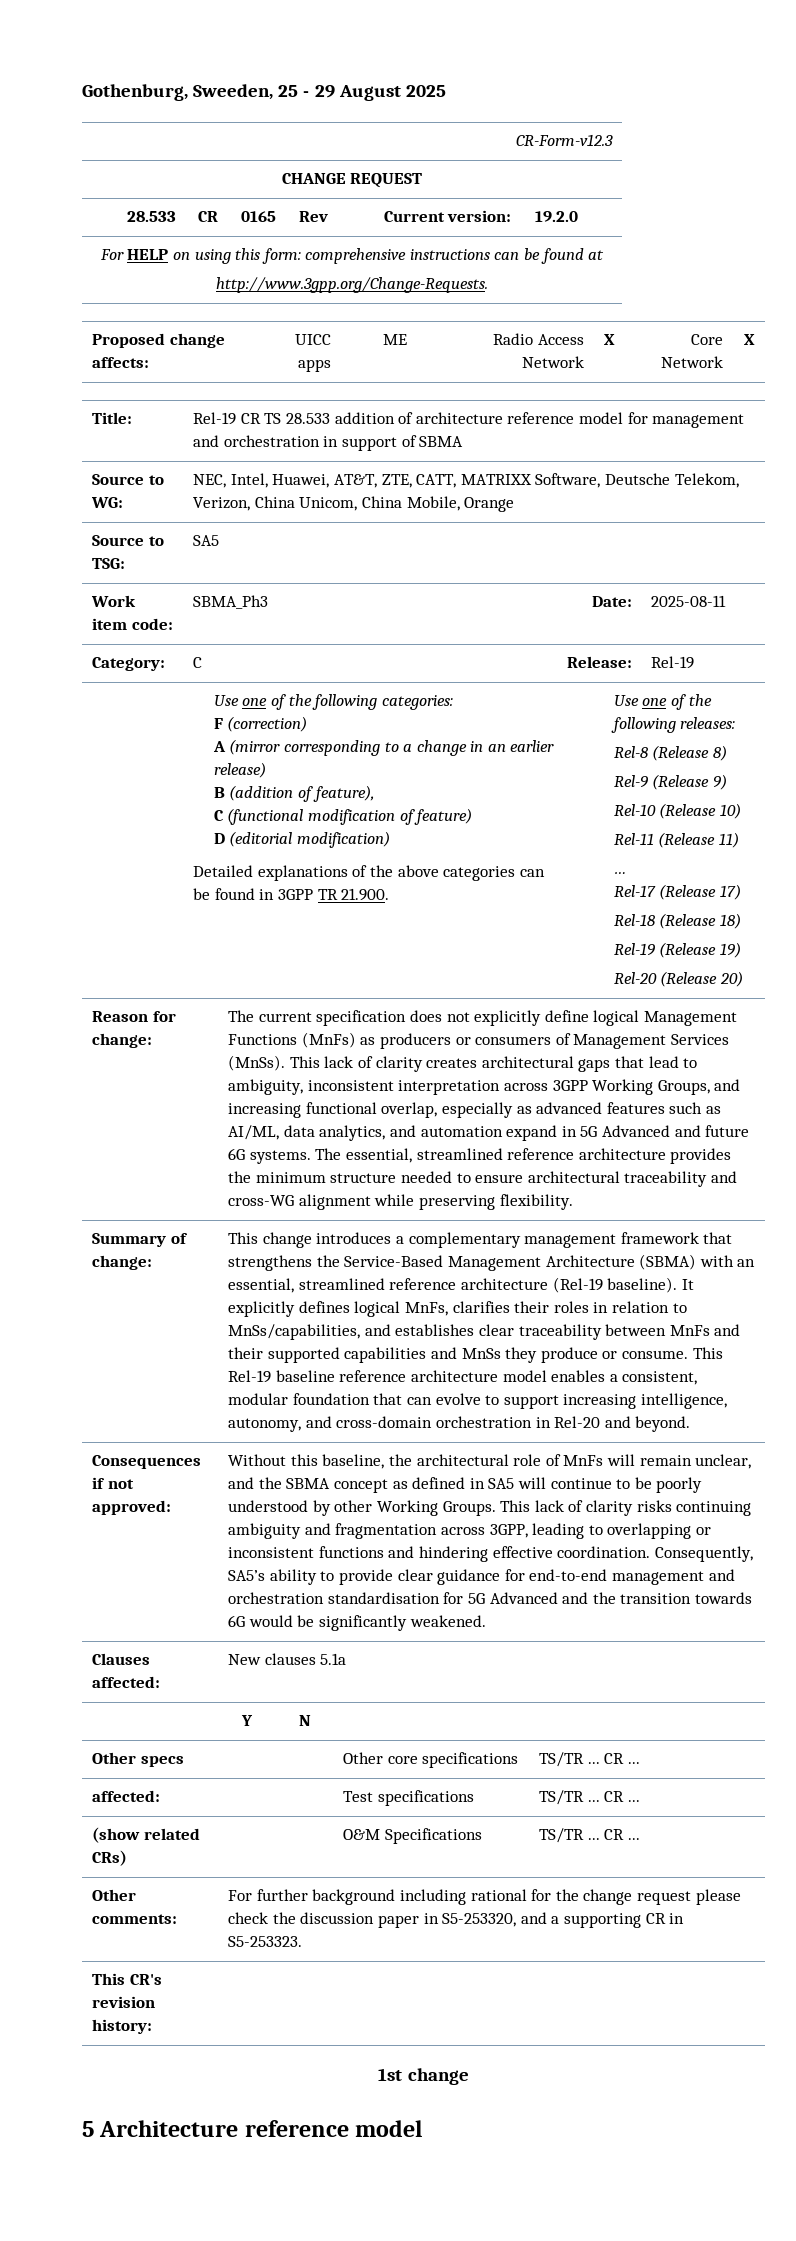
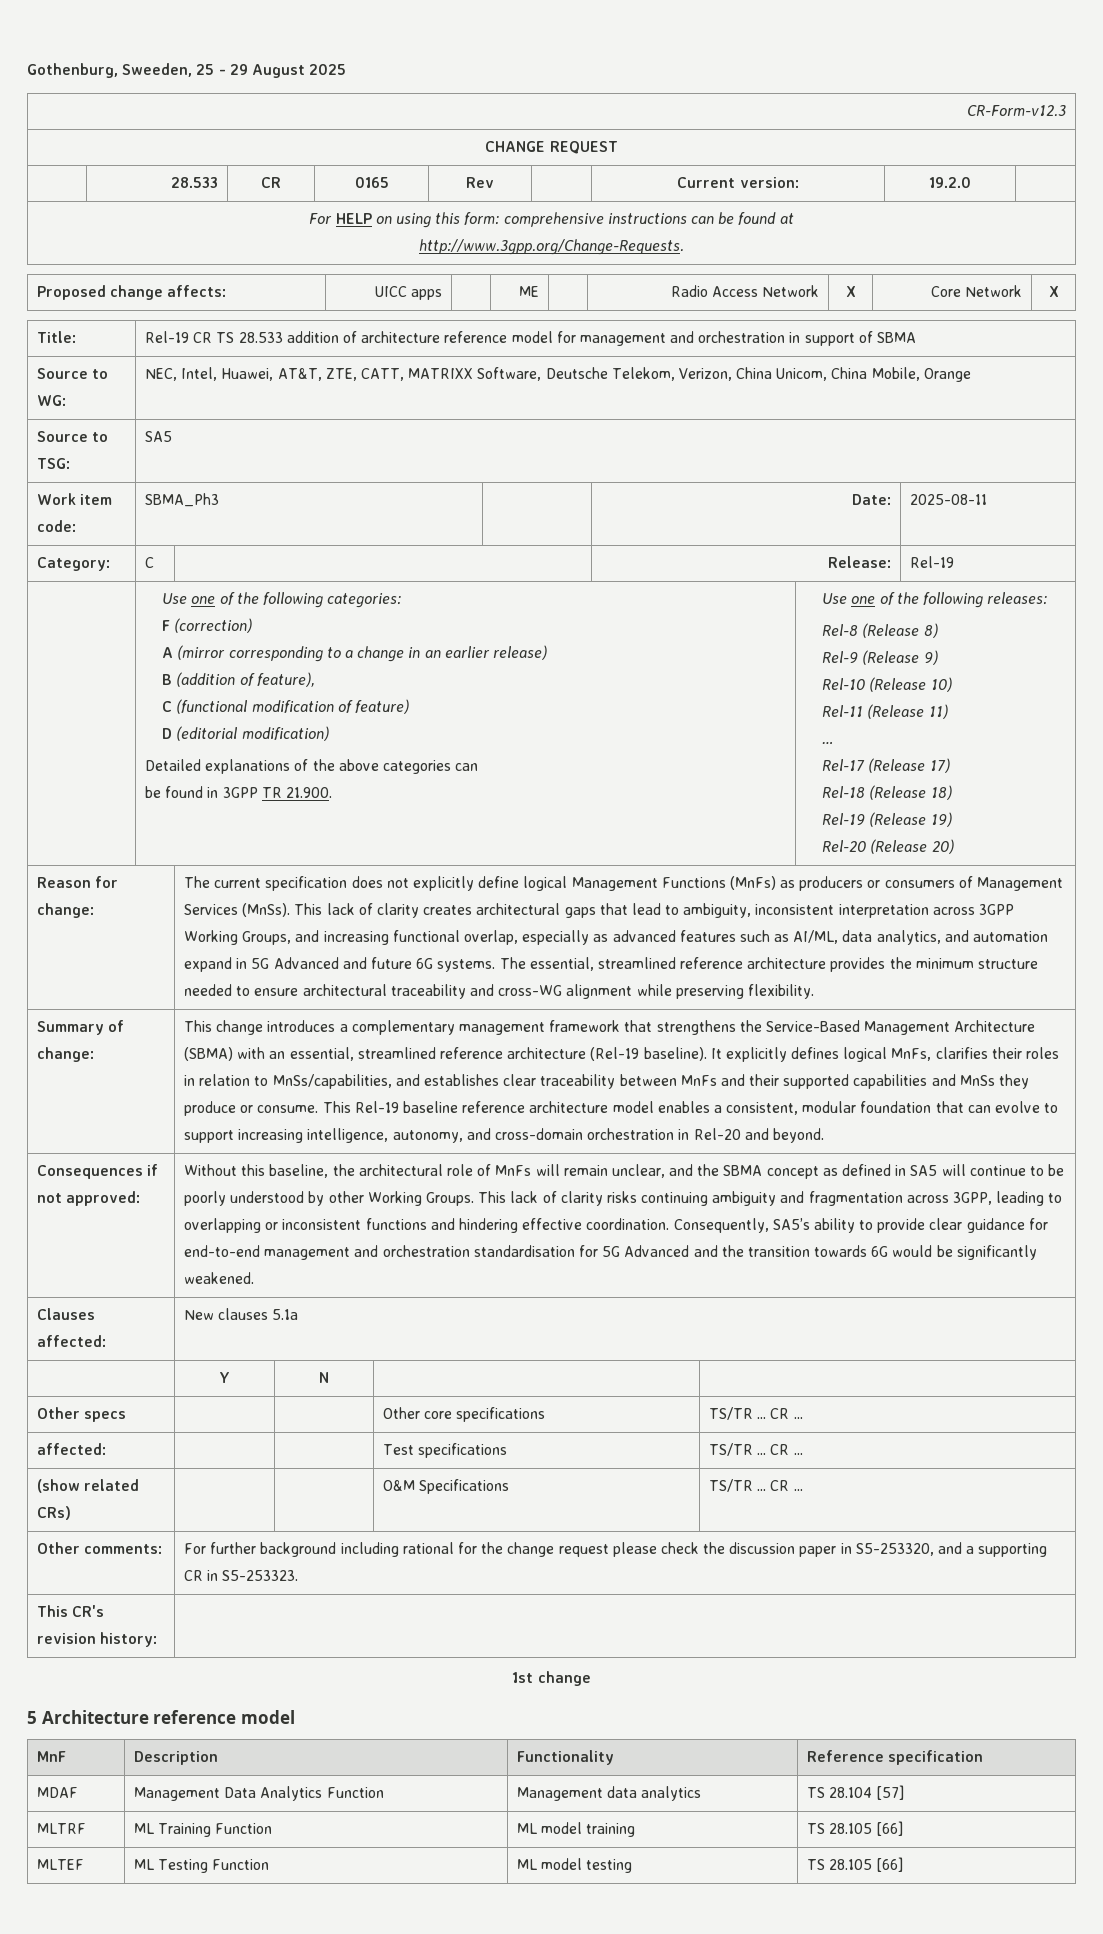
+ MnF | Description | Functionality | Reference specification
+ MDAF | Management Data Analytics Function | Management data analytics | TS 28.104 [57]
+ MLTRF | ML Training Function | ML model training | TS 28.105 [66]
+ MLTEF | ML Testing Function | ML model testing | TS 28.105 [66]

